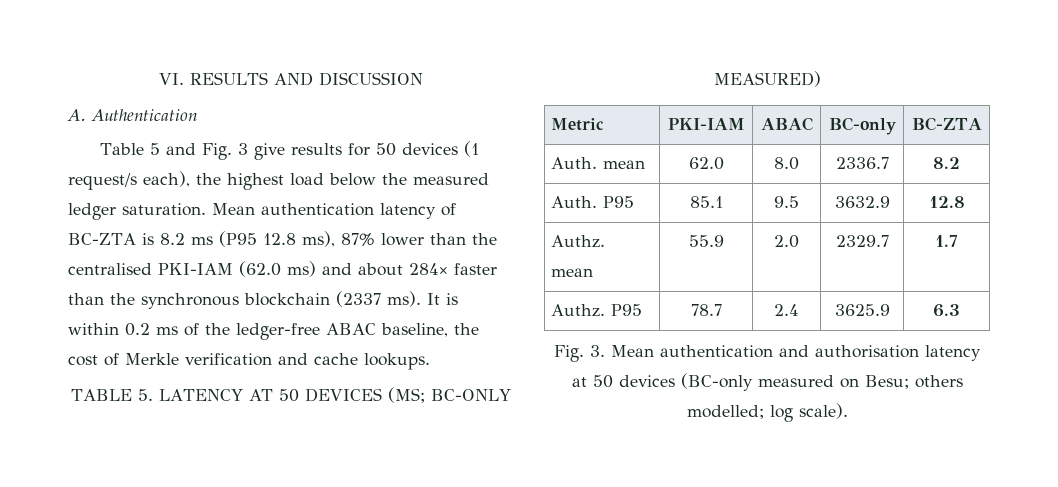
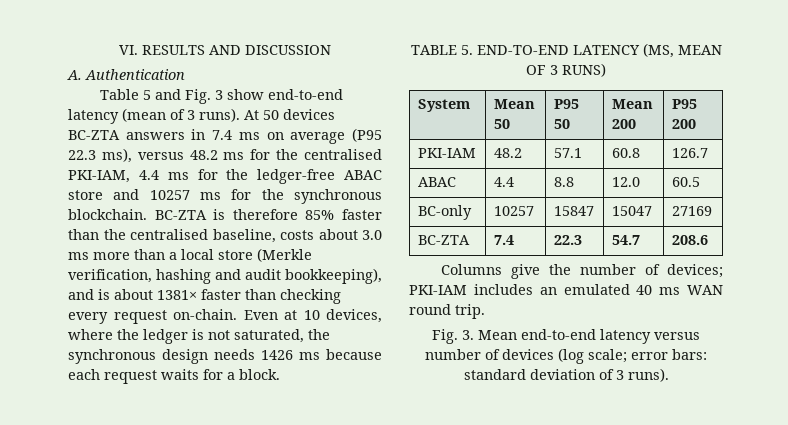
- Table 5 and Fig. 3 give results for 50 devices (1 request/s each), the highest load below the measured ledger saturation. Mean authentication latency of BC-ZTA is 8.2 ms (P95 12.8 ms), 87% lower than the centralised PKI-IAM (62.0 ms) and about 284× faster than the synchronous blockchain (2337 ms). It is within 0.2 ms of the ledger-free ABAC baseline, the cost of Merkle verification and cache lookups.
- TABLE 5. LATENCY AT 50 DEVICES (MS; BC-ONLY MEASURED)
- Metric | PKI-IAM | ABAC | BC-only | BC-ZTA
- Auth. mean | 62.0 | 8.0 | 2336.7 | 8.2
- Auth. P95 | 85.1 | 9.5 | 3632.9 | 12.8
- Authz. mean | 55.9 | 2.0 | 2329.7 | 1.7
- Authz. P95 | 78.7 | 2.4 | 3625.9 | 6.3
- Fig. 3. Mean authentication and authorisation latency at 50 devices (BC-only measured on Besu; others modelled; log scale).
+ Table 5 and Fig. 3 show end-to-end latency (mean of 3 runs). At 50 devices BC-ZTA answers in 7.4 ms on average (P95 22.3 ms), versus 48.2 ms for the centralised PKI-IAM, 4.4 ms for the ledger-free ABAC store and 10257 ms for the synchronous blockchain. BC-ZTA is therefore 85% faster than the centralised baseline, costs about 3.0 ms more than a local store (Merkle verification, hashing and audit bookkeeping), and is about 1381× faster than checking every request on-chain. Even at 10 devices, where the ledger is not saturated, the synchronous design needs 1426 ms because each request waits for a block.
+ TABLE 5. END-TO-END LATENCY (MS, MEAN OF 3 RUNS)
+ System | Mean 50 | P95 50 | Mean 200 | P95 200
+ PKI-IAM | 48.2 | 57.1 | 60.8 | 126.7
+ ABAC | 4.4 | 8.8 | 12.0 | 60.5
+ BC-only | 10257 | 15847 | 15047 | 27169
+ BC-ZTA | 7.4 | 22.3 | 54.7 | 208.6
+ Columns give the number of devices; PKI-IAM includes an emulated 40 ms WAN round trip.
+ Fig. 3. Mean end-to-end latency versus number of devices (log scale; error bars: standard deviation of 3 runs).

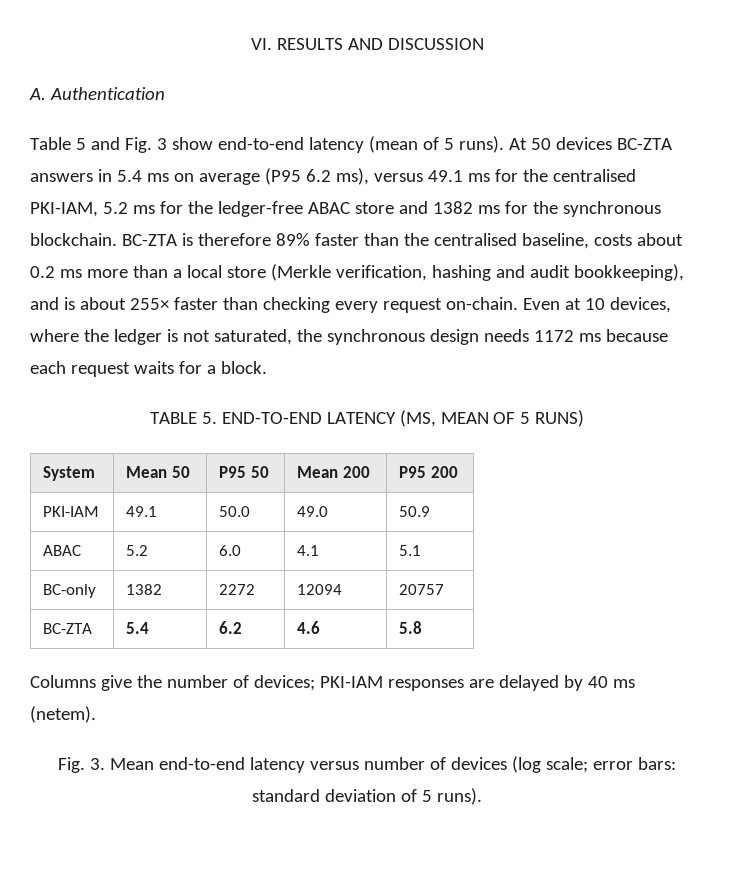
- Table 5 and Fig. 3 show end-to-end latency (mean of 3 runs).
+ Table 5 and Fig. 3 show end-to-end latency (mean of 5 runs).
- At 50 devices BC-ZTA answers in 7.4 ms on average (P95 22.3 ms), versus 48.2 ms for the centralised PKI-IAM, 4.4 ms for the ledger-free ABAC store and 10257 ms for the synchronous blockchain.
+ At 50 devices BC-ZTA answers in 5.4 ms on average (P95 6.2 ms), versus 49.1 ms for the centralised PKI-IAM, 5.2 ms for the ledger-free ABAC store and 1382 ms for the synchronous blockchain.
- BC-ZTA is therefore 85% faster than the centralised baseline, costs about 3.0 ms more than a local store (Merkle verification, hashing and audit bookkeeping), and is about 1381× faster than checking every request on-chain.
+ BC-ZTA is therefore 89% faster than the centralised baseline, costs about 0.2 ms more than a local store (Merkle verification, hashing and audit bookkeeping), and is about 255× faster than checking every request on-chain.
- Even at 10 devices, where the ledger is not saturated, the synchronous design needs 1426 ms because each request waits for a block.
+ Even at 10 devices, where the ledger is not saturated, the synchronous design needs 1172 ms because each request waits for a block.
- TABLE 5. END-TO-END LATENCY (MS, MEAN OF 3 RUNS)
+ TABLE 5. END-TO-END LATENCY (MS, MEAN OF 5 RUNS)
- PKI-IAM | 48.2 | 57.1 | 60.8 | 126.7
- ABAC | 4.4 | 8.8 | 12.0 | 60.5
- BC-only | 10257 | 15847 | 15047 | 27169
- BC-ZTA | 7.4 | 22.3 | 54.7 | 208.6
+ PKI-IAM | 49.1 | 50.0 | 49.0 | 50.9
+ ABAC | 5.2 | 6.0 | 4.1 | 5.1
+ BC-only | 1382 | 2272 | 12094 | 20757
+ BC-ZTA | 5.4 | 6.2 | 4.6 | 5.8
- Columns give the number of devices; PKI-IAM includes an emulated 40 ms WAN round trip.
+ Columns give the number of devices; PKI-IAM responses are delayed by 40 ms (netem).
- Fig. 3. Mean end-to-end latency versus number of devices (log scale; error bars: standard deviation of 3 runs).
+ Fig. 3. Mean end-to-end latency versus number of devices (log scale; error bars: standard deviation of 5 runs).

